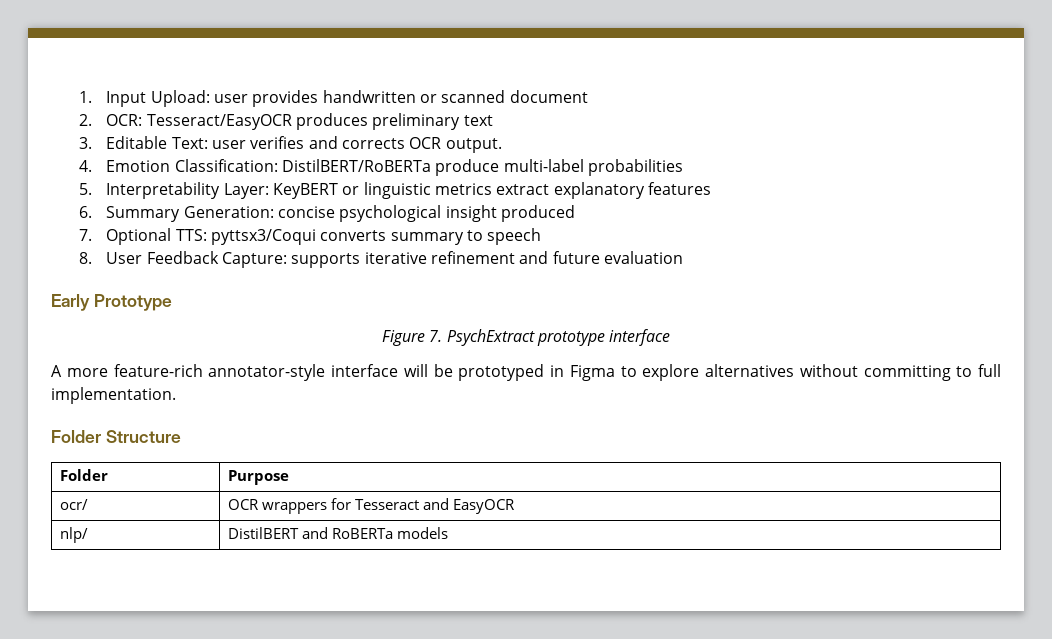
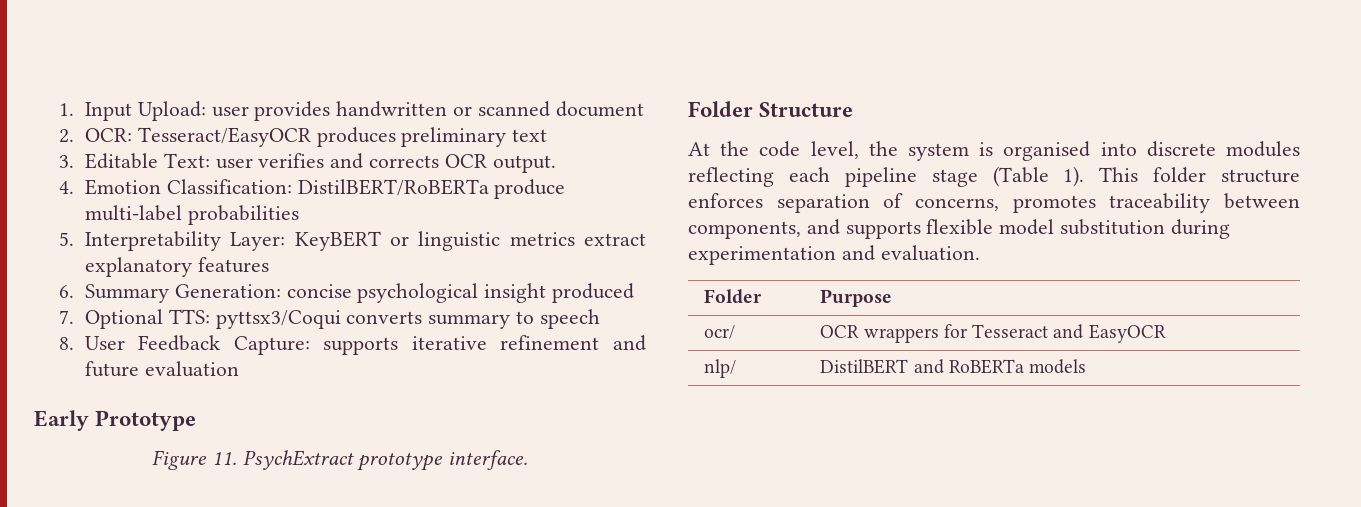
- Figure 7. PsychExtract prototype interface
- A more feature-rich annotator-style interface will be prototyped in Figma to explore alternatives without committing to full implementation.
+ Figure 11. PsychExtract prototype interface.
  Folder Structure
+ At the code level, the system is organised into discrete modules reflecting each pipeline stage (Table 1). This folder structure enforces separation of concerns, promotes traceability between components, and supports flexible model substitution during experimentation and evaluation.

